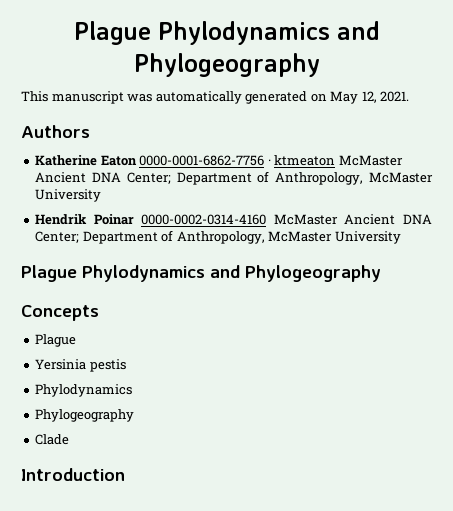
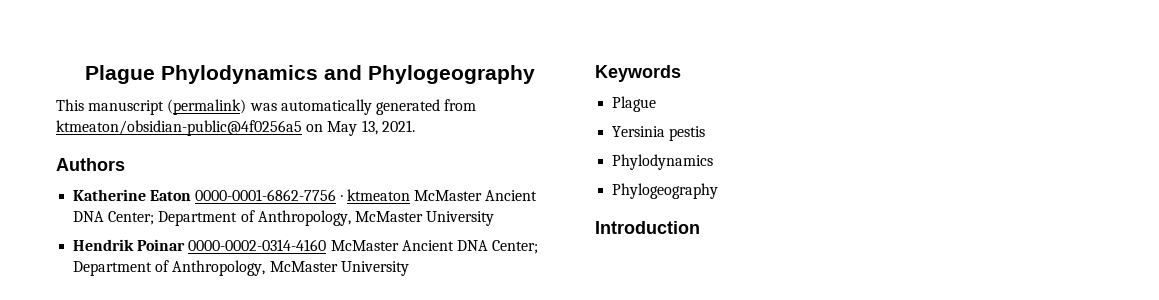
- This manuscript was automatically generated on May 12, 2021.
+ This manuscript (permalink) was automatically generated from ktmeaton/obsidian-public@4f0256a5 on May 13, 2021.
  Hendrik Poinar 0000-0002-0314-4160 McMaster Ancient DNA Center; Department of Anthropology, McMaster University
- Plague Phylodynamics and Phylogeography
- Concepts
+ Keywords
- Clade

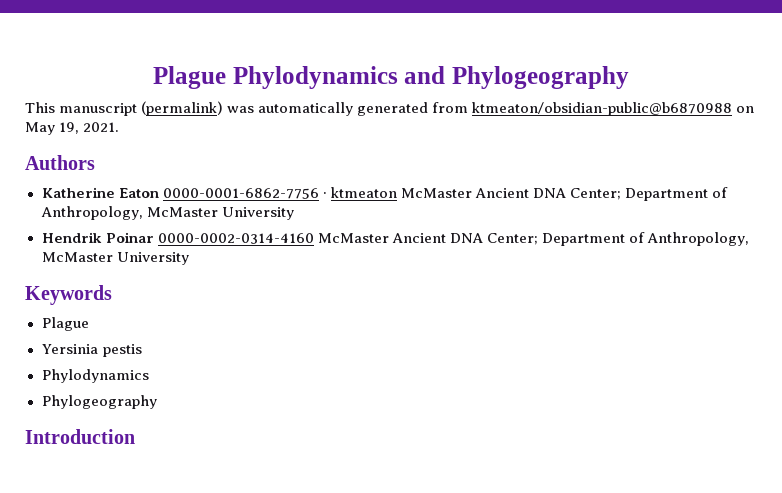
- This manuscript (permalink) was automatically generated from ktmeaton/obsidian-public@4f0256a5 on May 13, 2021.
+ This manuscript (permalink) was automatically generated from ktmeaton/obsidian-public@b6870988 on May 19, 2021.

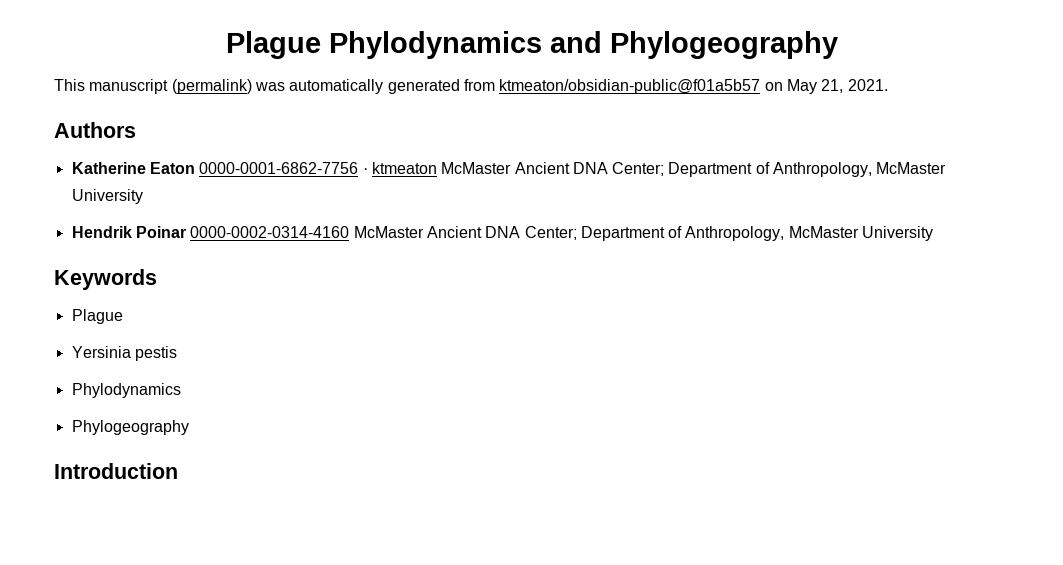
- This manuscript (permalink) was automatically generated from ktmeaton/obsidian-public@b6870988 on May 19, 2021.
+ This manuscript (permalink) was automatically generated from ktmeaton/obsidian-public@f01a5b57 on May 21, 2021.

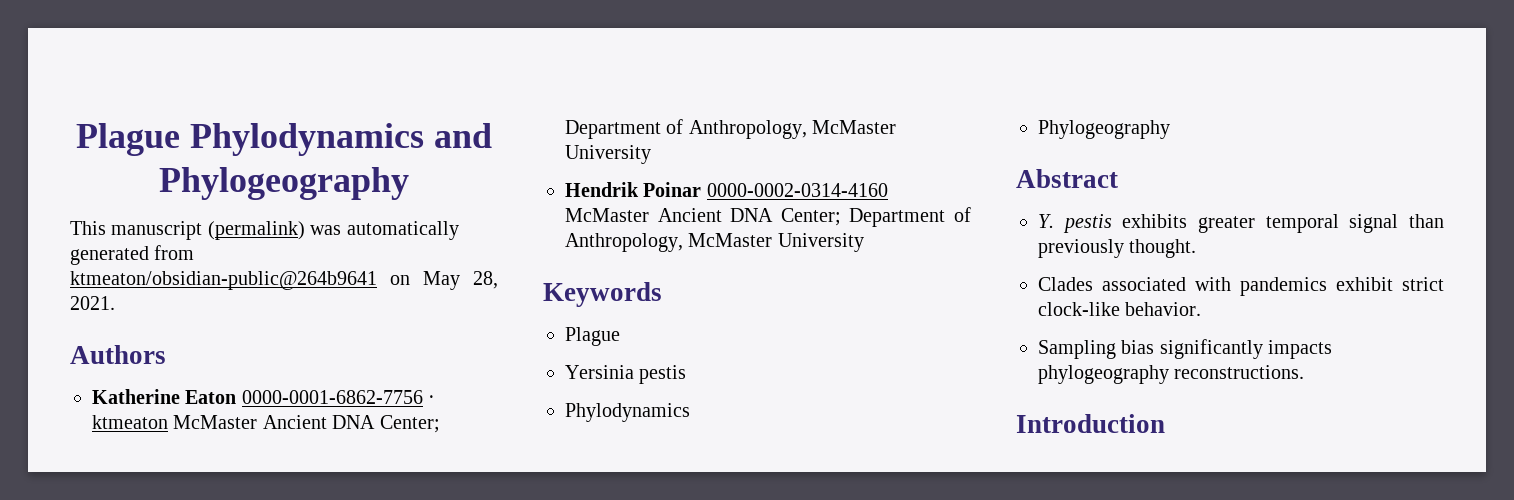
- This manuscript (permalink) was automatically generated from ktmeaton/obsidian-public@f01a5b57 on May 21, 2021.
+ This manuscript (permalink) was automatically generated from ktmeaton/obsidian-public@264b9641 on May 28, 2021.
+ Abstract
+ Y. pestis exhibits greater temporal signal than previously thought.
+ Clades associated with pandemics exhibit strict clock-like behavior.
+ Sampling bias significantly impacts phylogeography reconstructions.

